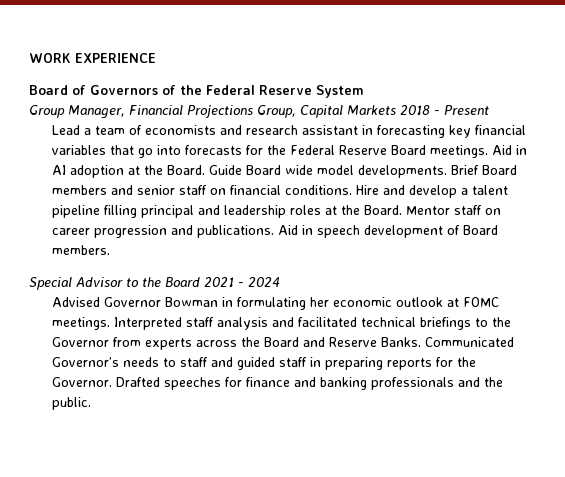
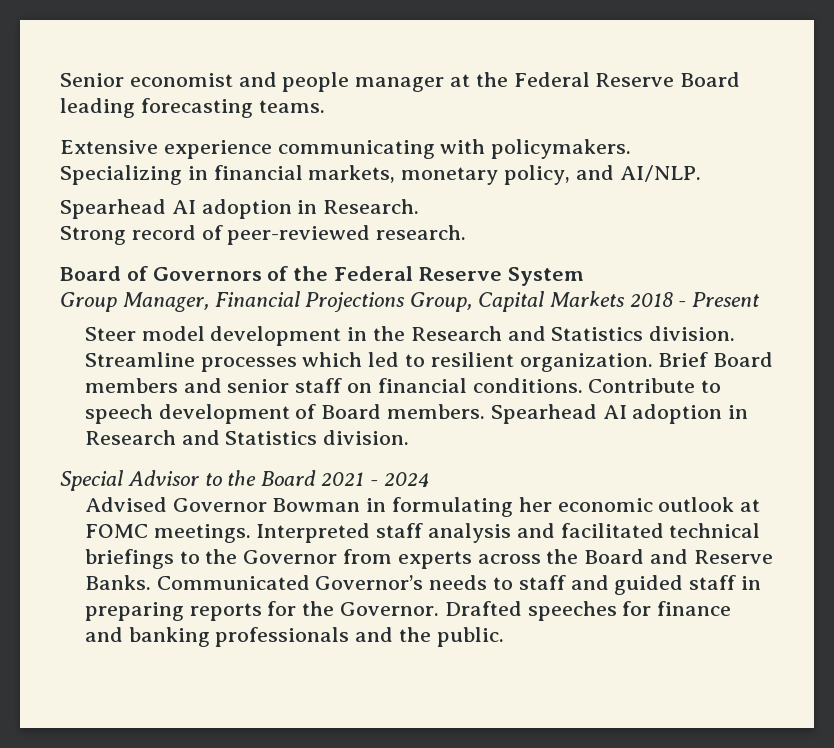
- WORK EXPERIENCE
+ Senior economist and people manager at the Federal Reserve Board leading forecasting teams.
+ Extensive experience communicating with policymakers.
+ Specializing in financial markets, monetary policy, and AI/NLP.
+ Spearhead AI adoption in Research.
+ Strong record of peer-reviewed research.
- Lead a team of economists and research assistant in forecasting key financial variables that go into forecasts for the Federal Reserve Board meetings. Aid in AI adoption at the Board. Guide Board wide model developments.
+ Steer model development in the Research and Statistics division. Streamline processes which led to resilient organization.
- Hire and develop a talent pipeline filling principal and leadership roles at the Board. Mentor staff on career progression and publications. Aid in speech development of Board members.
+ Contribute to speech development of Board members. Spearhead AI adoption in Research and Statistics division.

